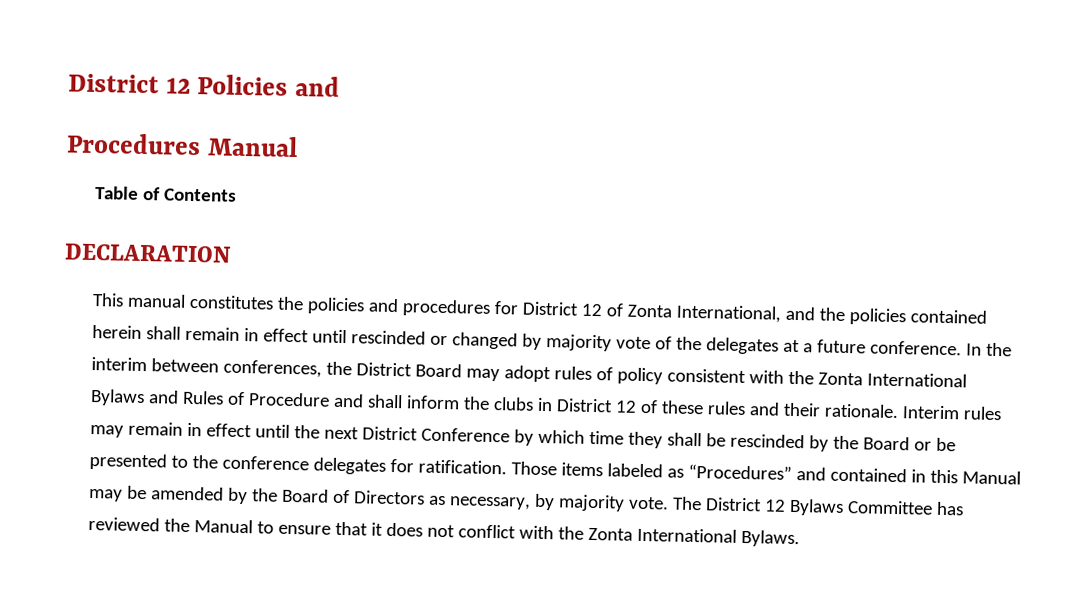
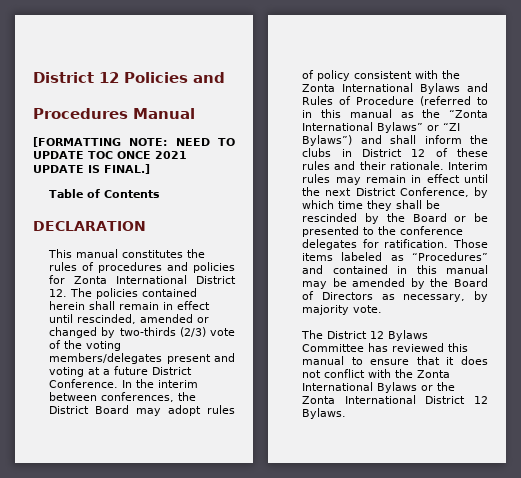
+ [FORMATTING NOTE: NEED TO UPDATE TOC ONCE 2021 UPDATE IS FINAL.]
- This manual constitutes the policies and procedures for District 12 of Zonta International, and the policies contained herein shall remain in effect until rescinded or changed by majority vote of the delegates at a future conference.
+ This manual constitutes the rules of procedures and policies for Zonta International District 12. The policies contained herein shall remain in effect until rescinded, amended or changed by two-thirds (2/3) vote of the voting members/delegates present and voting at a future District Conference.
- In the interim between conferences, the District Board may adopt rules of policy consistent with the Zonta International Bylaws and Rules of Procedure and shall inform the clubs in District 12 of these rules and their rationale.
+ In the interim between conferences, the District Board may adopt rules of policy consistent with the Zonta International Bylaws and Rules of Procedure (referred to in this manual as the “Zonta International Bylaws” or “ZI Bylaws”) and shall inform the clubs in District 12 of these rules and their rationale.
- Interim rules may remain in effect until the next District Conference by which time they shall be rescinded by the Board or be presented to the conference delegates for ratification.
+ Interim rules may remain in effect until the next District Conference, by which time they shall be rescinded by the Board or be presented to the conference delegates for ratification.
- Those items labeled as “Procedures” and contained in this Manual may be amended by the Board of Directors as necessary, by majority vote. The District 12 Bylaws Committee has reviewed the Manual to ensure that it does not conflict with the Zonta International Bylaws.
+ Those items labeled as “Procedures” and contained in this manual may be amended by the Board of Directors as necessary, by majority vote.
+ The District 12 Bylaws Committee has reviewed this manual to ensure that it does not conflict with the Zonta International Bylaws or the Zonta International District 12 Bylaws.

